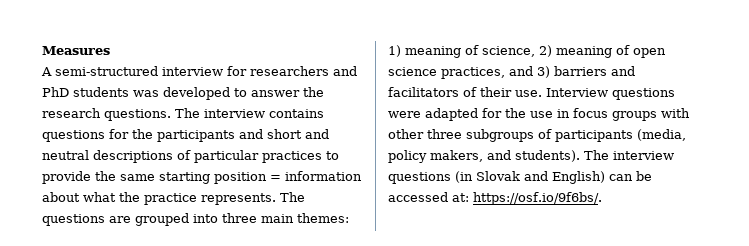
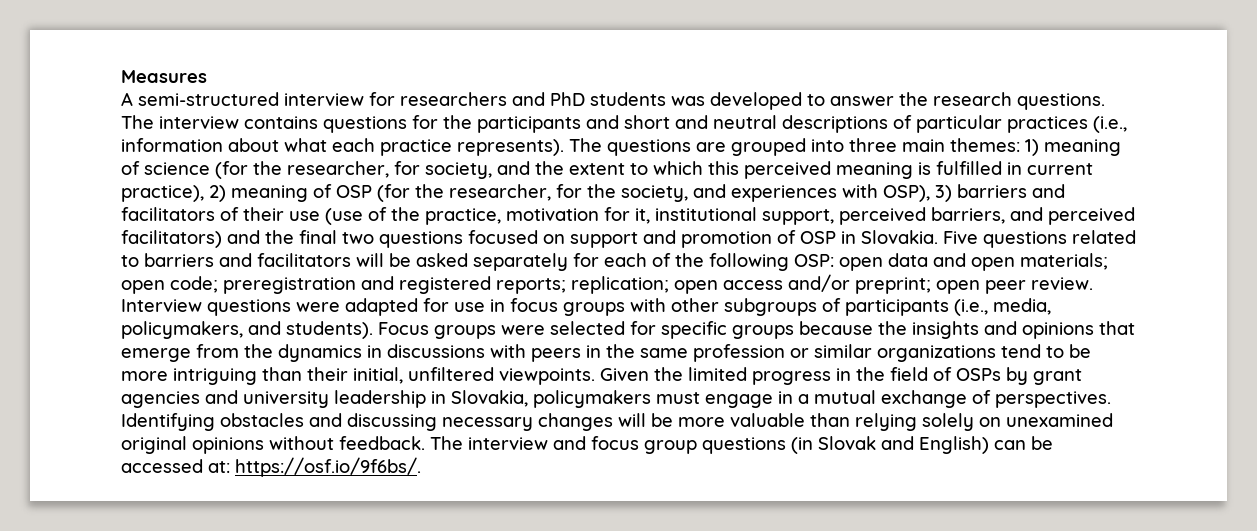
- The interview contains questions for the participants and short and neutral descriptions of particular practices to provide the same starting position = information about what the practice represents.
+ The interview contains questions for the participants and short and neutral descriptions of particular practices (i.e., information about what each practice represents).
- The questions are grouped into three main themes: 1) meaning of science, 2) meaning of open science practices, and 3) barriers and facilitators of their use.
+ The questions are grouped into three main themes: 1) meaning of science (for the researcher, for society, and the extent to which this perceived meaning is fulfilled in current practice), 2) meaning of OSP (for the researcher, for the society, and experiences with OSP), 3) barriers and facilitators of their use (use of the practice, motivation for it, institutional support, perceived barriers, and perceived facilitators) and the final two questions focused on support and promotion of OSP in Slovakia. Five questions related to barriers and facilitators will be asked separately for each of the following OSP: open data and open materials; open code; preregistration and registered reports; replication; open access and/or preprint; open peer review.
- Interview questions were adapted for the use in focus groups with other three subgroups of participants (media, policy makers, and students). The interview questions (in Slovak and English) can be accessed at: https://osf.io/9f6bs/.
+ Interview questions were adapted for use in focus groups with other subgroups of participants (i.e., media, policymakers, and students). Focus groups were selected for specific groups because the insights and opinions that emerge from the dynamics in discussions with peers in the same profession or similar organizations tend to be more intriguing than their initial, unfiltered viewpoints. Given the limited progress in the field of OSPs by grant agencies and university leadership in Slovakia, policymakers must engage in a mutual exchange of perspectives. Identifying obstacles and discussing necessary changes will be more valuable than relying solely on unexamined original opinions without feedback. The interview and focus group questions (in Slovak and English) can be accessed at: https://osf.io/9f6bs/.

